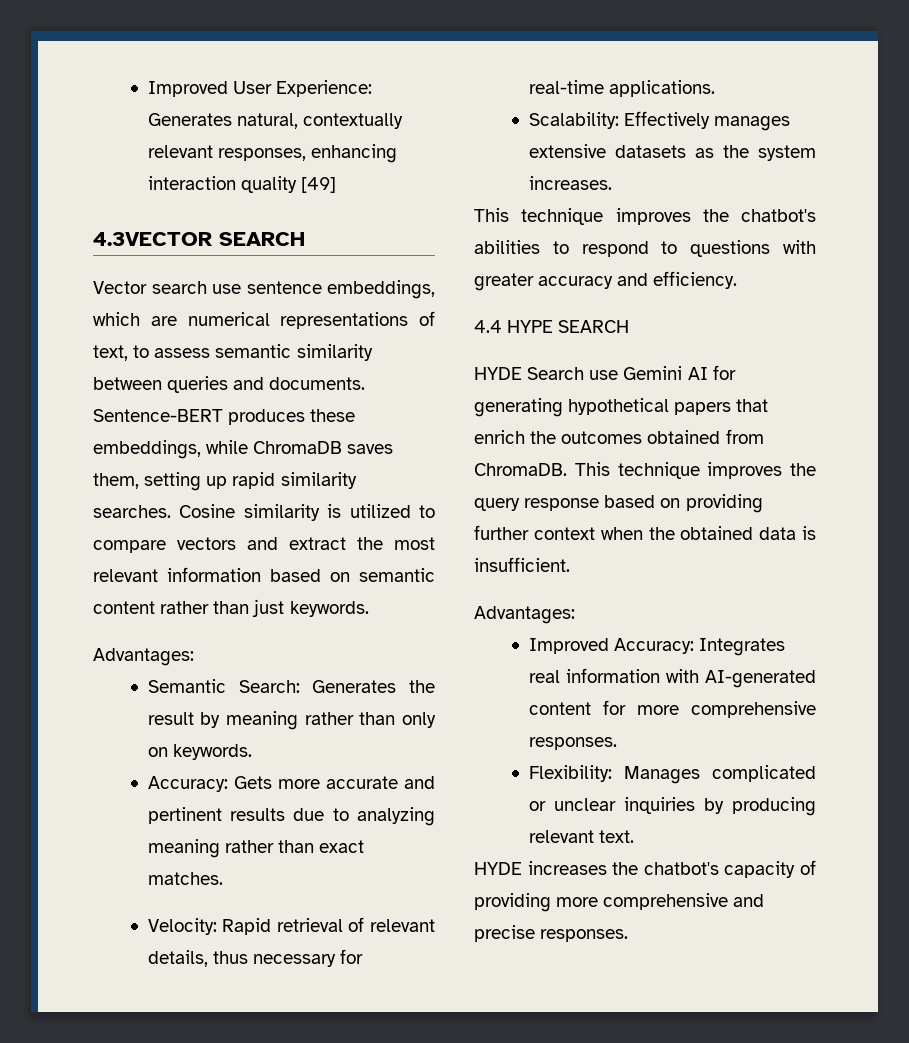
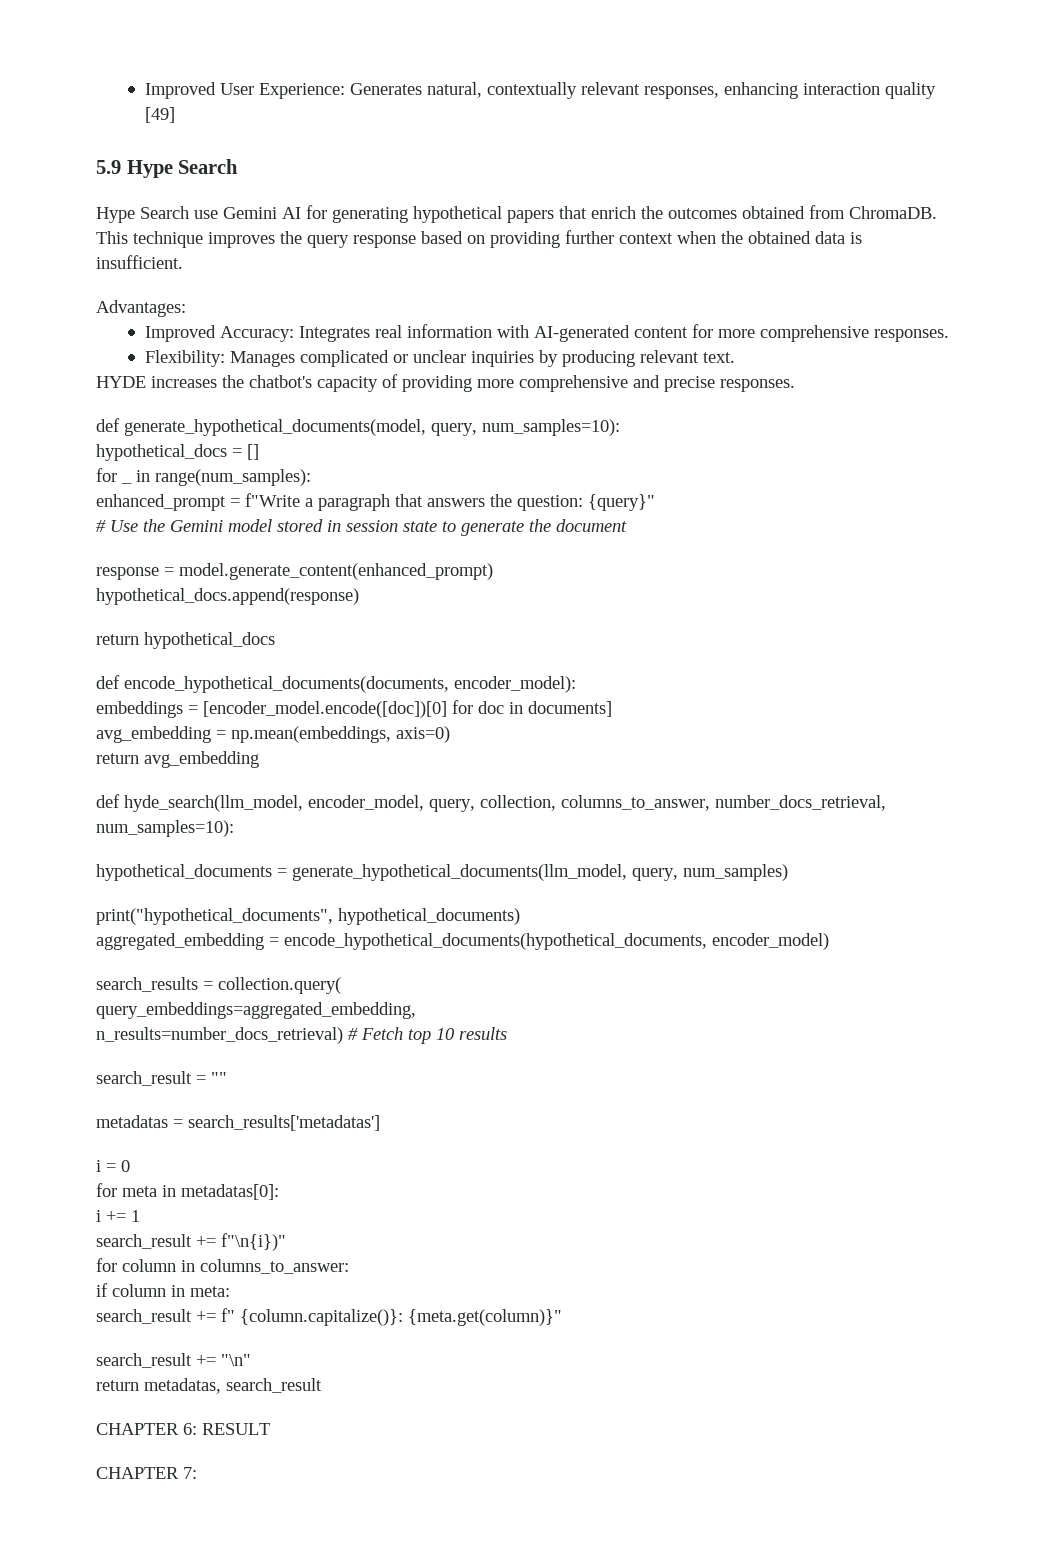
- 4.3VECTOR SEARCH
- Vector search use sentence embeddings, which are numerical representations of text, to assess semantic similarity between queries and documents. Sentence-BERT produces these embeddings, while ChromaDB saves them, setting up rapid similarity searches. Cosine similarity is utilized to compare vectors and extract the most relevant information based on semantic content rather than just keywords.
- Advantages:
- Semantic Search: Generates the result by meaning rather than only on keywords.
- Accuracy: Gets more accurate and pertinent results due to analyzing meaning rather than exact matches.
- Velocity: Rapid retrieval of relevant details, thus necessary for real-time applications.
- Scalability: Effectively manages extensive datasets as the system increases.
- This technique improves the chatbot's abilities to respond to questions with greater accuracy and efficiency.
- 4.4 HYPE SEARCH
- HYDE Search use Gemini AI for generating hypothetical papers that enrich the outcomes obtained from ChromaDB.
+ 5.9 Hype Search
+ Hype Search use Gemini AI for generating hypothetical papers that enrich the outcomes obtained from ChromaDB.
+ def generate_hypothetical_documents(model, query, num_samples=10):
+ hypothetical_docs = []
+ for _ in range(num_samples):
+ enhanced_prompt = f"Write a paragraph that answers the question: {query}"
+ # Use the Gemini model stored in session state to generate the document
+ response = model.generate_content(enhanced_prompt)
+ hypothetical_docs.append(response)
+ return hypothetical_docs
+ def encode_hypothetical_documents(documents, encoder_model):
+ embeddings = [encoder_model.encode([doc])[0] for doc in documents]
+ avg_embedding = np.mean(embeddings, axis=0)
+ return avg_embedding
+ def hyde_search(llm_model, encoder_model, query, collection, columns_to_answer, number_docs_retrieval, num_samples=10):
+ hypothetical_documents = generate_hypothetical_documents(llm_model, query, num_samples)
+ print("hypothetical_documents", hypothetical_documents)
+ aggregated_embedding = encode_hypothetical_documents(hypothetical_documents, encoder_model)
+ search_results = collection.query(
+ query_embeddings=aggregated_embedding,
+ n_results=number_docs_retrieval) # Fetch top 10 results
+ search_result = ""
+ metadatas = search_results['metadatas']
+ i = 0
+ for meta in metadatas[0]:
+ i += 1
+ search_result += f"\n{i})"
+ for column in columns_to_answer:
+ if column in meta:
+ search_result += f" {column.capitalize()}: {meta.get(column)}"
+ search_result += "\n"
+ return metadatas, search_result
+ CHAPTER 6: RESULT
+ CHAPTER 7:

